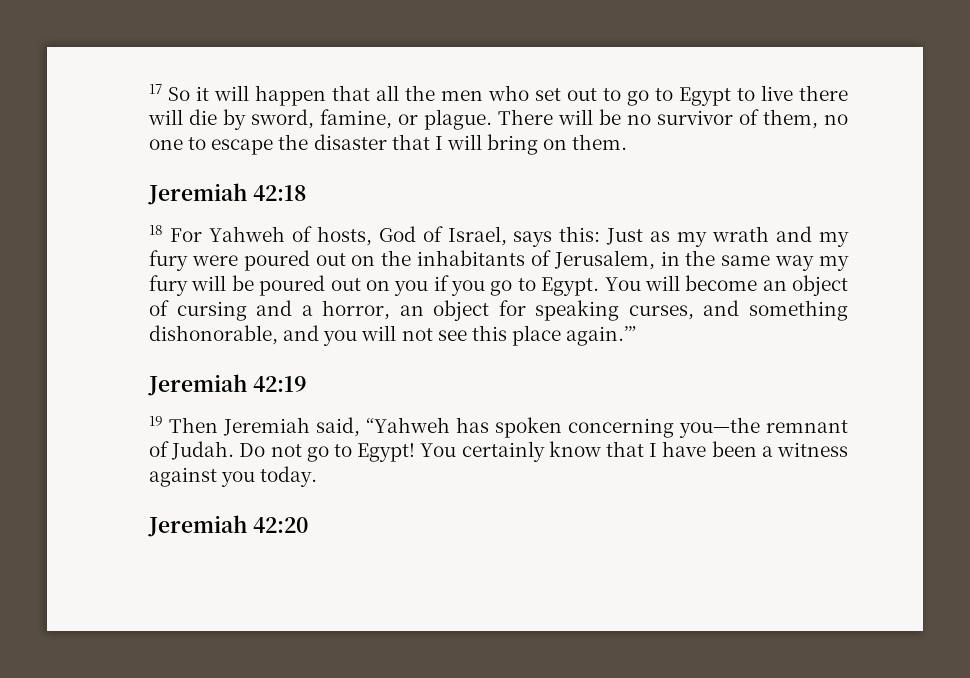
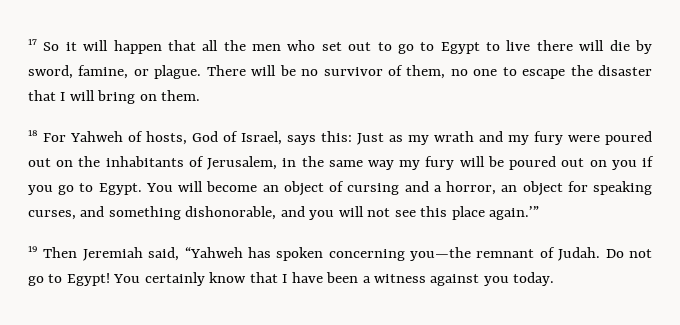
- Jeremiah 42:18
- Jeremiah 42:19
- Jeremiah 42:20

